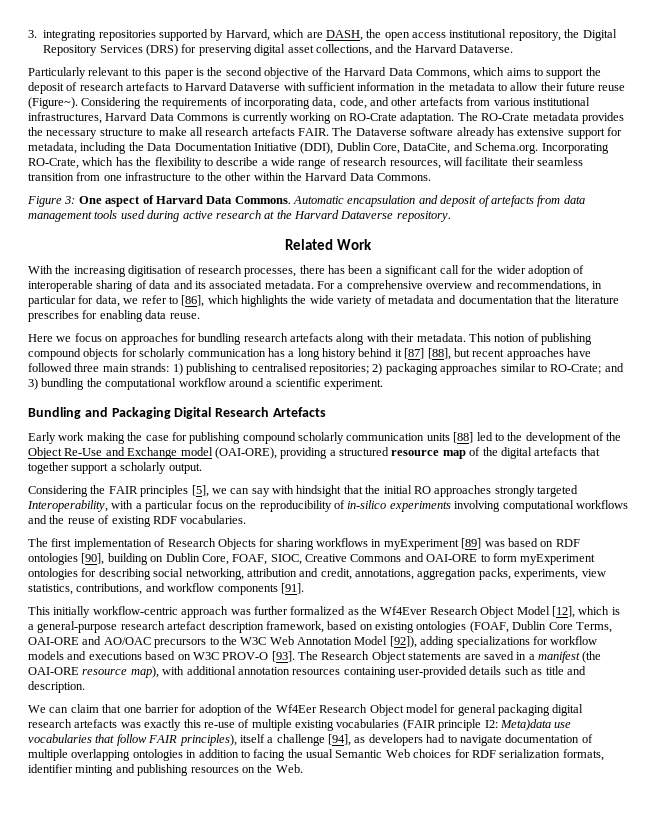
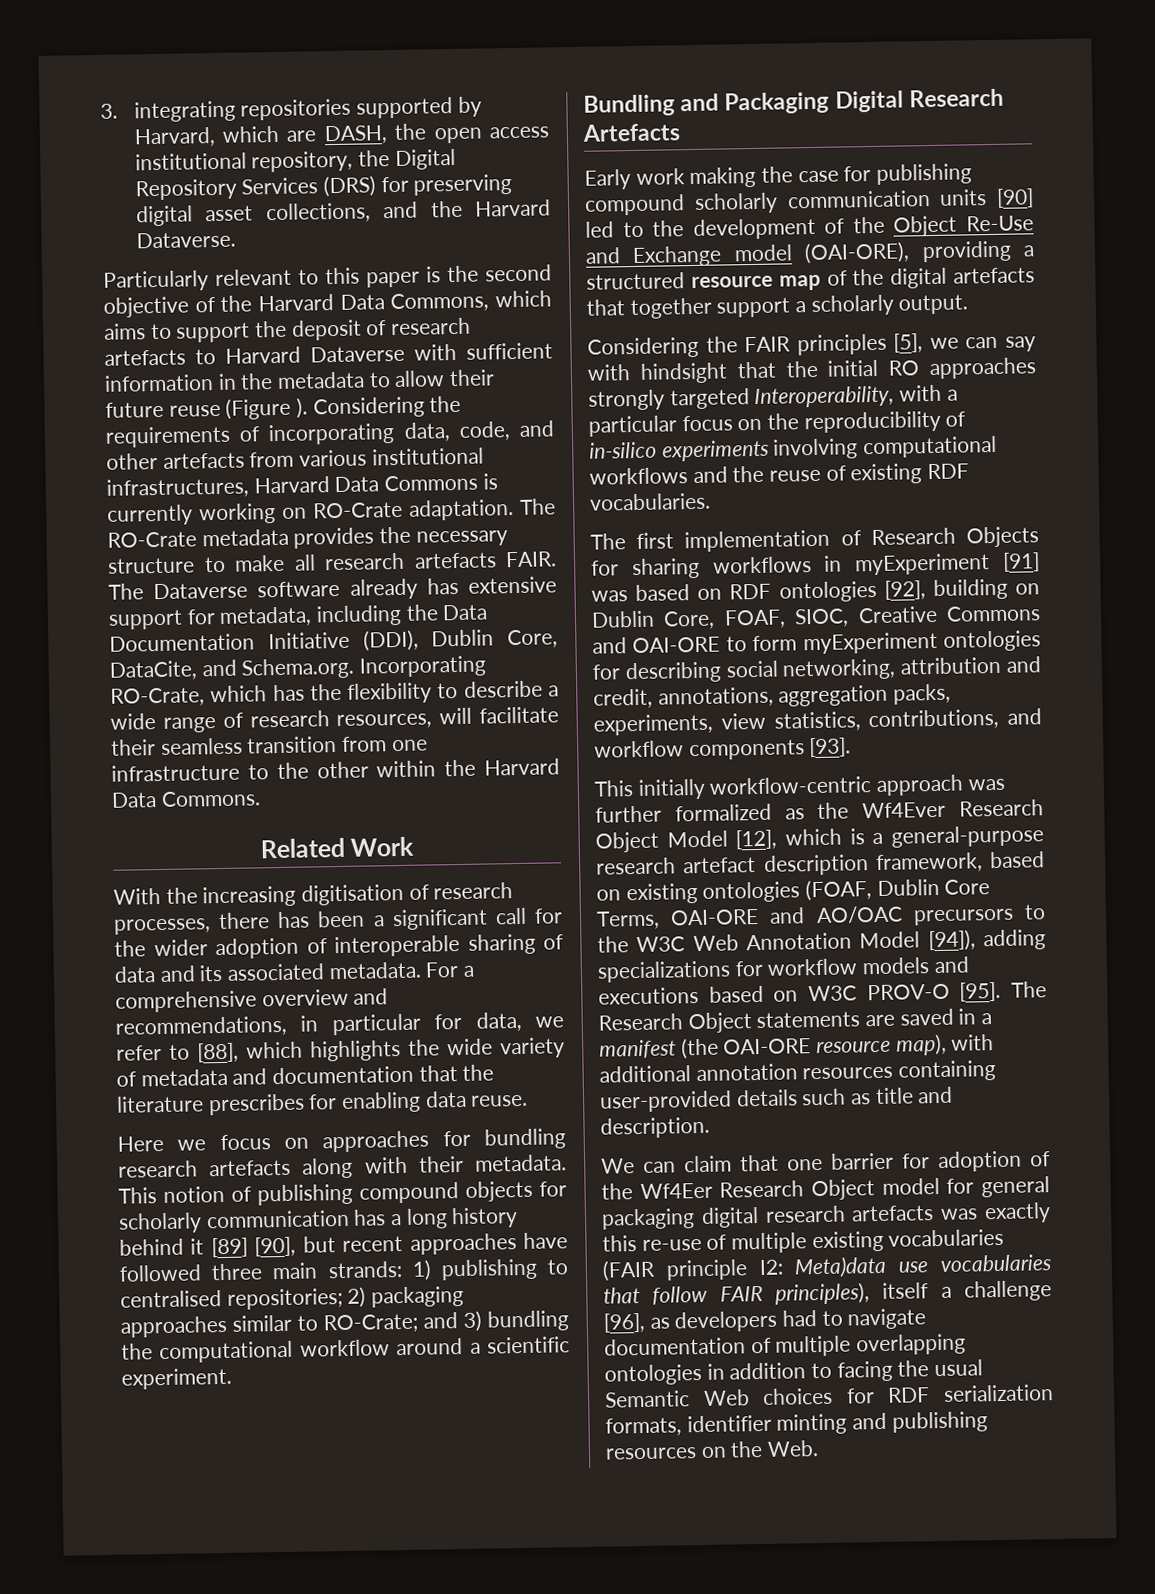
- Particularly relevant to this paper is the second objective of the Harvard Data Commons, which aims to support the deposit of research artefacts to Harvard Dataverse with sufficient information in the metadata to allow their future reuse (Figure~).
+ Particularly relevant to this paper is the second objective of the Harvard Data Commons, which aims to support the deposit of research artefacts to Harvard Dataverse with sufficient information in the metadata to allow their future reuse (Figure ).
- Figure 3: One aspect of Harvard Data Commons. Automatic encapsulation and deposit of artefacts from data management tools used during active research at the Harvard Dataverse repository.
- For a comprehensive overview and recommendations, in particular for data, we refer to [86], which highlights the wide variety of metadata and documentation that the literature prescribes for enabling data reuse.
+ For a comprehensive overview and recommendations, in particular for data, we refer to [88], which highlights the wide variety of metadata and documentation that the literature prescribes for enabling data reuse.
- This notion of publishing compound objects for scholarly communication has a long history behind it [87] [88], but recent approaches have followed three main strands: 1) publishing to centralised repositories; 2) packaging approaches similar to RO-Crate; and 3) bundling the computational workflow around a scientific experiment.
+ This notion of publishing compound objects for scholarly communication has a long history behind it [89] [90], but recent approaches have followed three main strands: 1) publishing to centralised repositories; 2) packaging approaches similar to RO-Crate; and 3) bundling the computational workflow around a scientific experiment.
- Early work making the case for publishing compound scholarly communication units [88] led to the development of the Object Re-Use and Exchange model (OAI-ORE), providing a structured resource map of the digital artefacts that together support a scholarly output.
+ Early work making the case for publishing compound scholarly communication units [90] led to the development of the Object Re-Use and Exchange model (OAI-ORE), providing a structured resource map of the digital artefacts that together support a scholarly output.
- The first implementation of Research Objects for sharing workflows in myExperiment [89] was based on RDF ontologies [90], building on Dublin Core, FOAF, SIOC, Creative Commons and OAI-ORE to form myExperiment ontologies for describing social networking, attribution and credit, annotations, aggregation packs, experiments, view statistics, contributions, and workflow components [91].
+ The first implementation of Research Objects for sharing workflows in myExperiment [91] was based on RDF ontologies [92], building on Dublin Core, FOAF, SIOC, Creative Commons and OAI-ORE to form myExperiment ontologies for describing social networking, attribution and credit, annotations, aggregation packs, experiments, view statistics, contributions, and workflow components [93].
- This initially workflow-centric approach was further formalized as the Wf4Ever Research Object Model [12], which is a general-purpose research artefact description framework, based on existing ontologies (FOAF, Dublin Core Terms, OAI-ORE and AO/OAC precursors to the W3C Web Annotation Model [92]), adding specializations for workflow models and executions based on W3C PROV-O [93].
+ This initially workflow-centric approach was further formalized as the Wf4Ever Research Object Model [12], which is a general-purpose research artefact description framework, based on existing ontologies (FOAF, Dublin Core Terms, OAI-ORE and AO/OAC precursors to the W3C Web Annotation Model [94]), adding specializations for workflow models and executions based on W3C PROV-O [95].
- Meta)data use vocabularies that follow FAIR principles), itself a challenge [94], as developers had to navigate documentation of multiple overlapping ontologies in addition to facing the usual Semantic Web choices for RDF serialization formats, identifier minting and publishing resources on the Web.
+ Meta)data use vocabularies that follow FAIR principles), itself a challenge [96], as developers had to navigate documentation of multiple overlapping ontologies in addition to facing the usual Semantic Web choices for RDF serialization formats, identifier minting and publishing resources on the Web.

